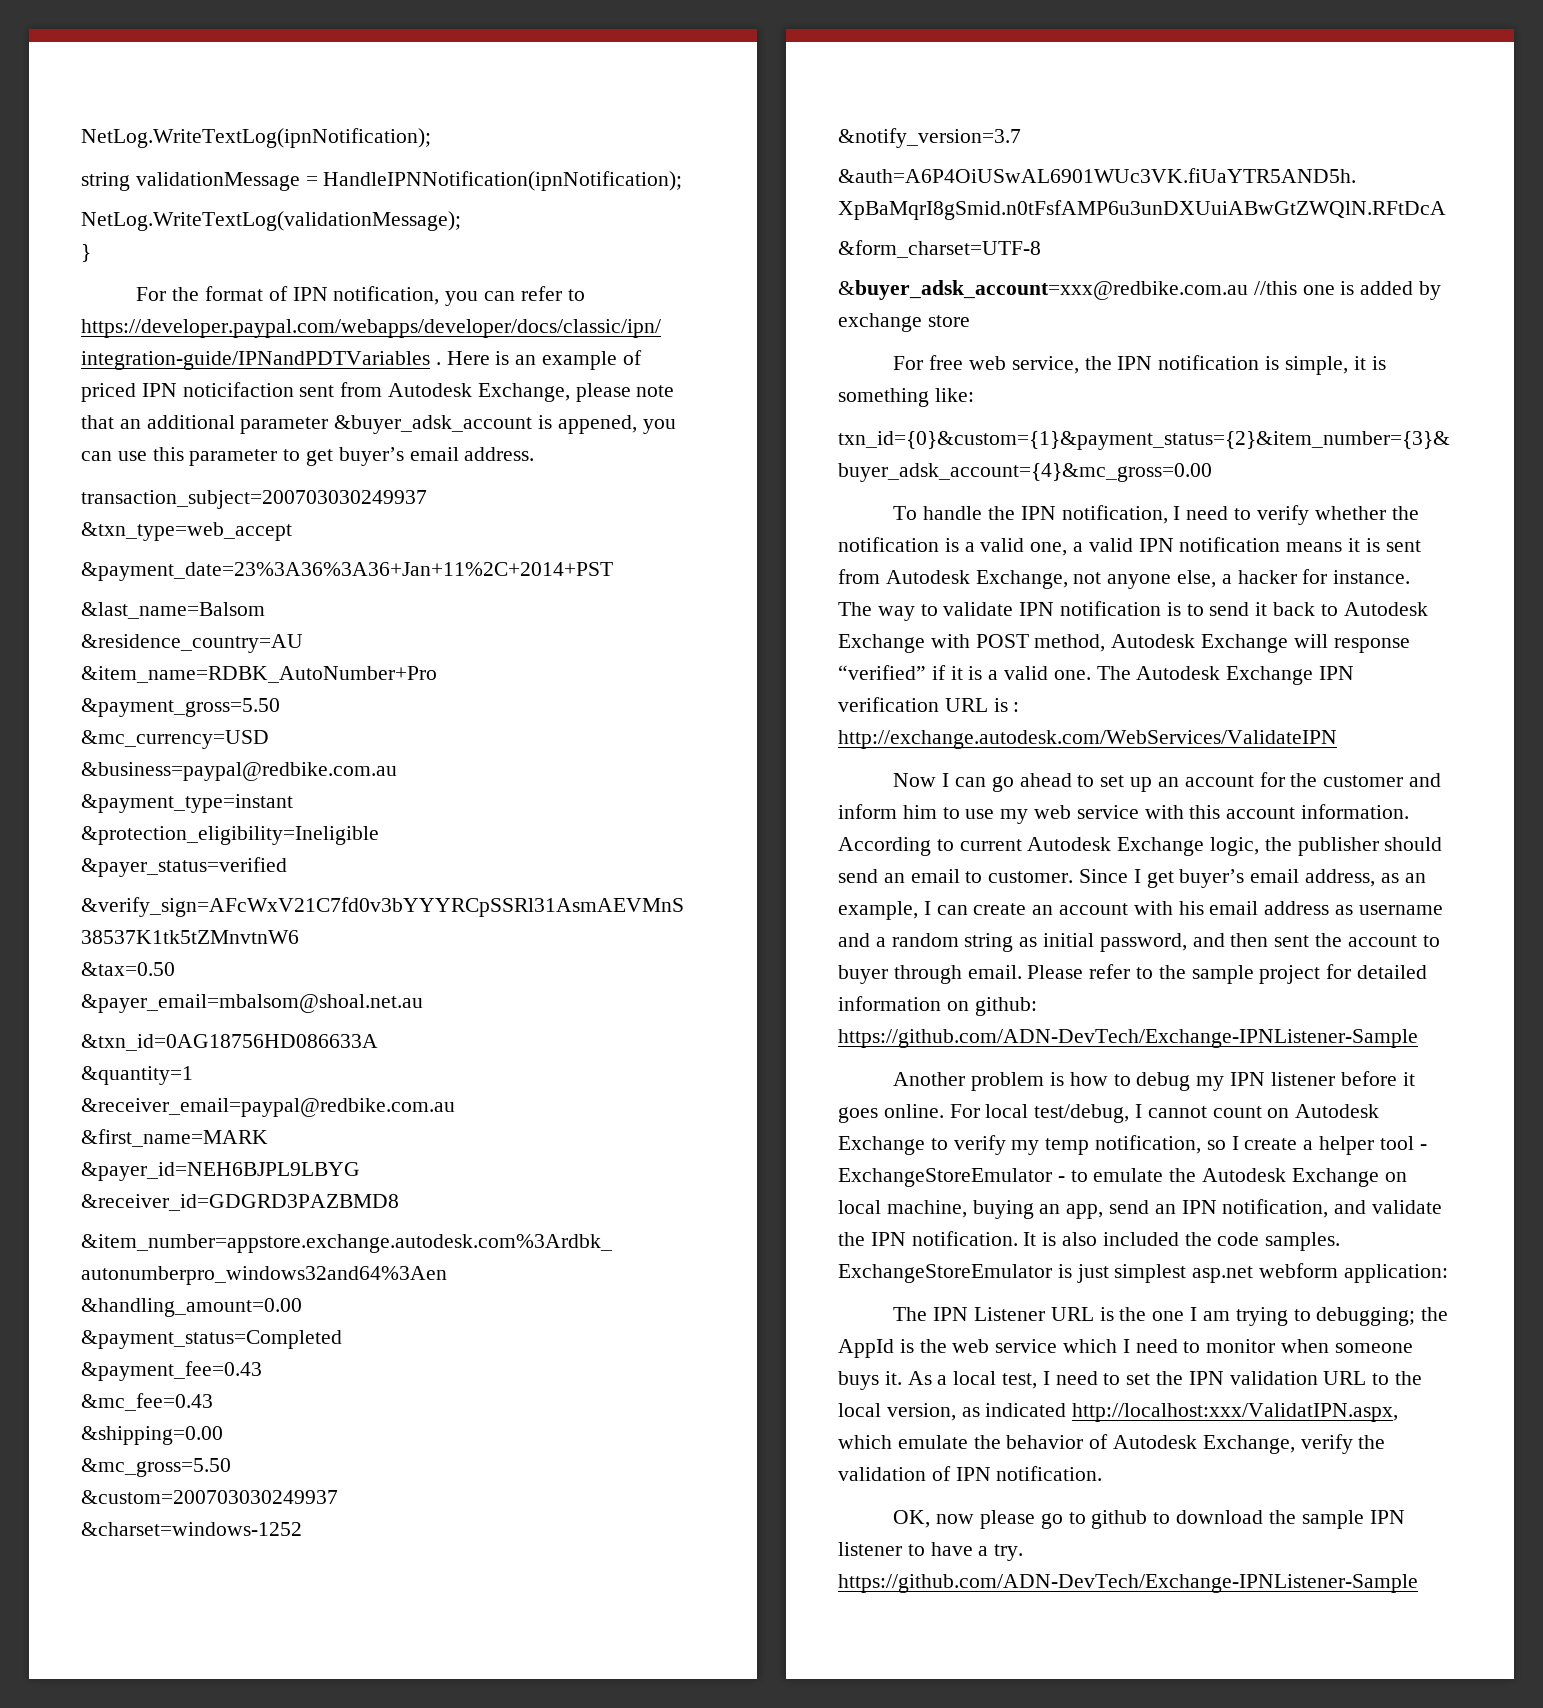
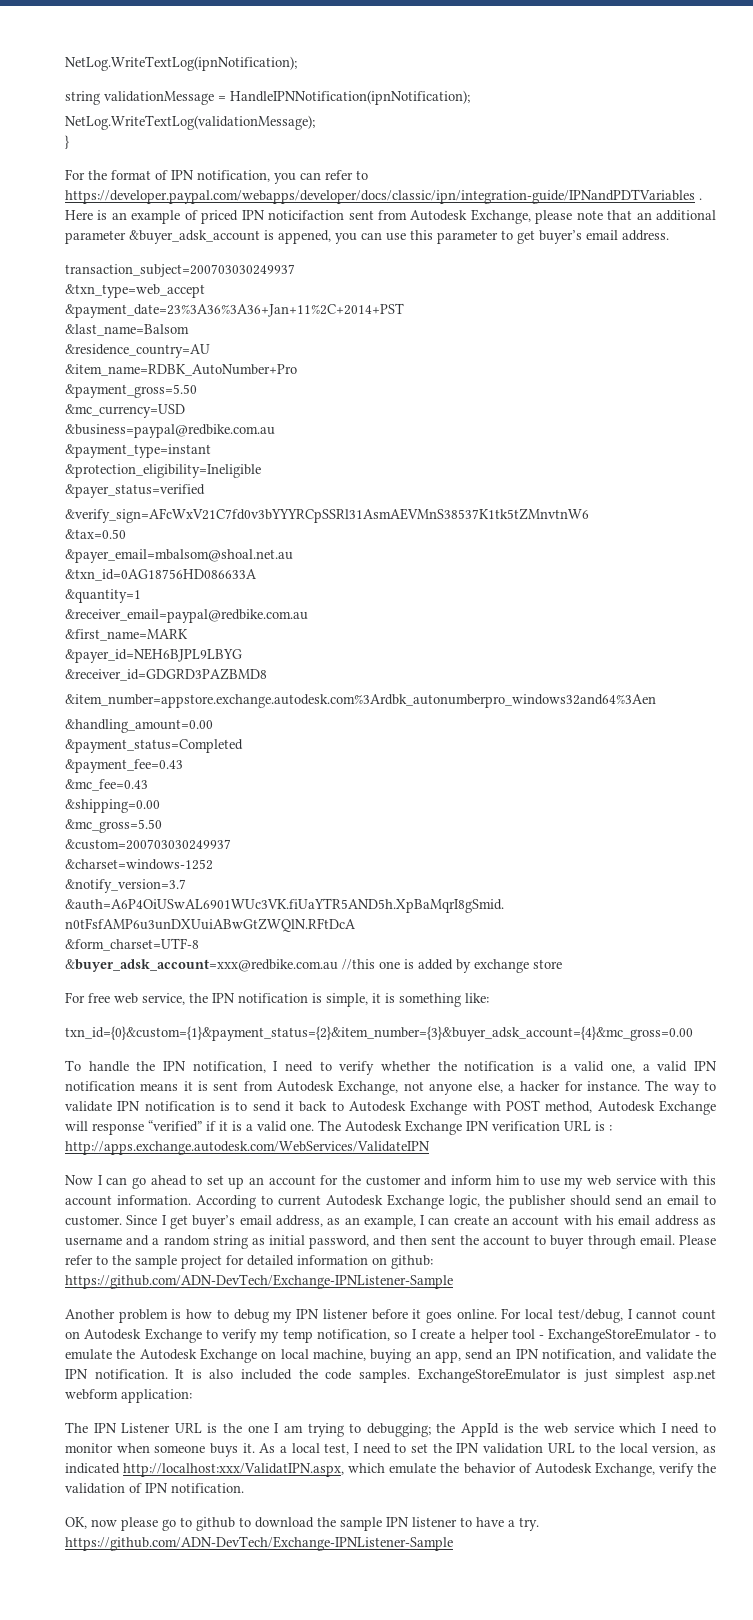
- The Autodesk Exchange IPN verification URL is : http://exchange.autodesk.com/WebServices/ValidateIPN
+ The Autodesk Exchange IPN verification URL is : http://apps.exchange.autodesk.com/WebServices/ValidateIPN

